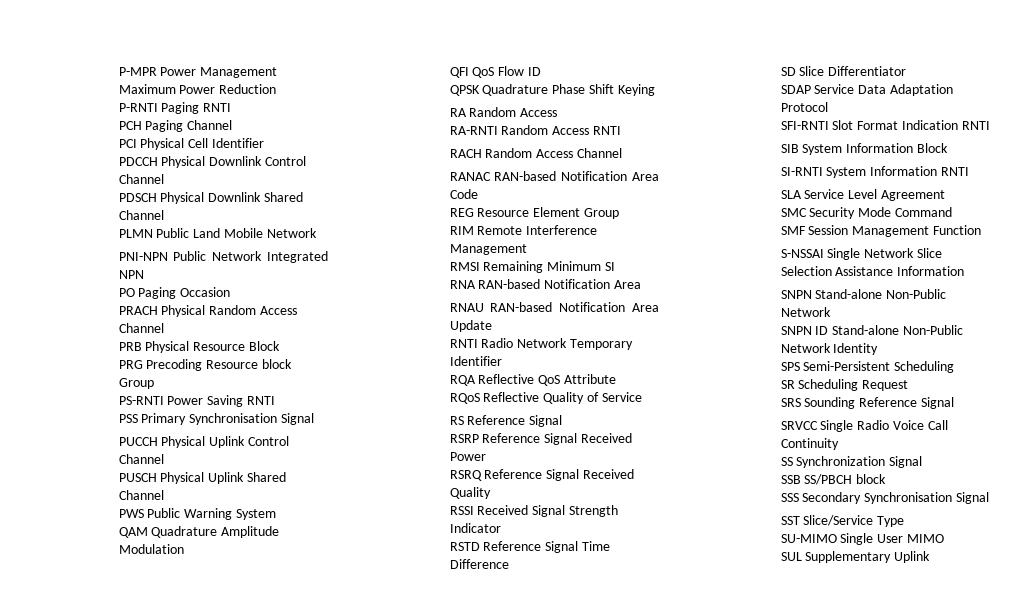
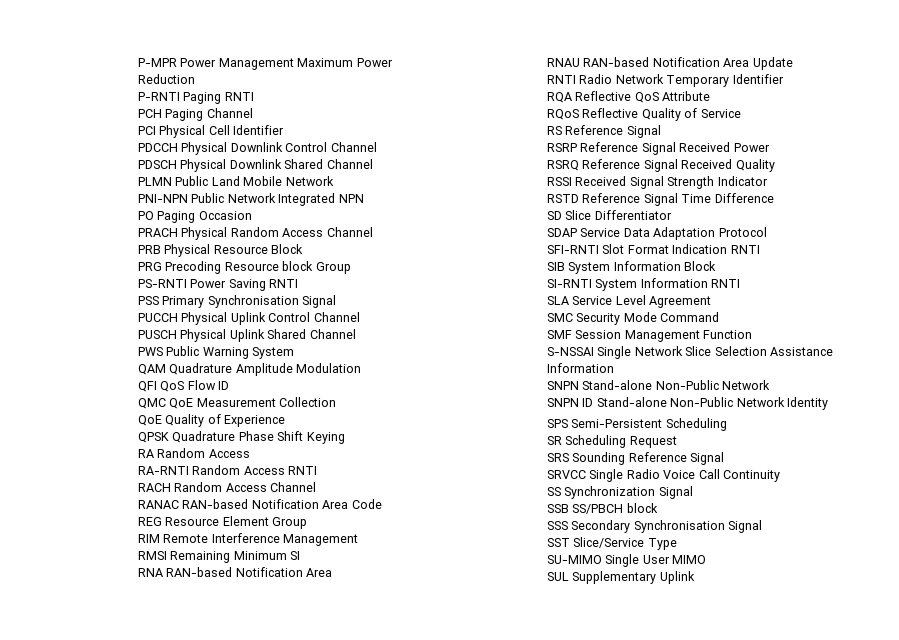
+ QMC QoE Measurement Collection
+ QoE Quality of Experience

